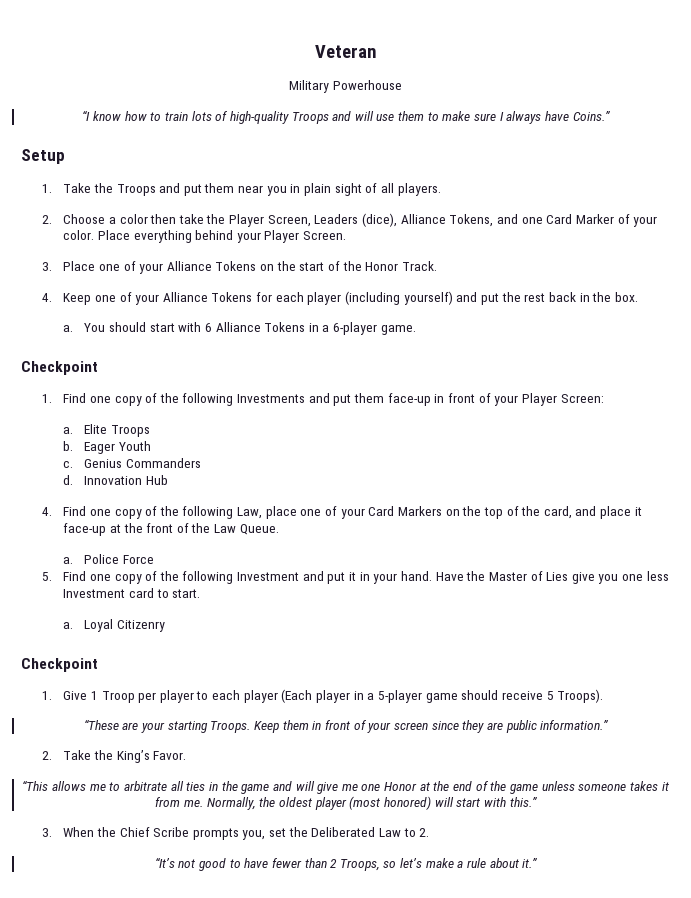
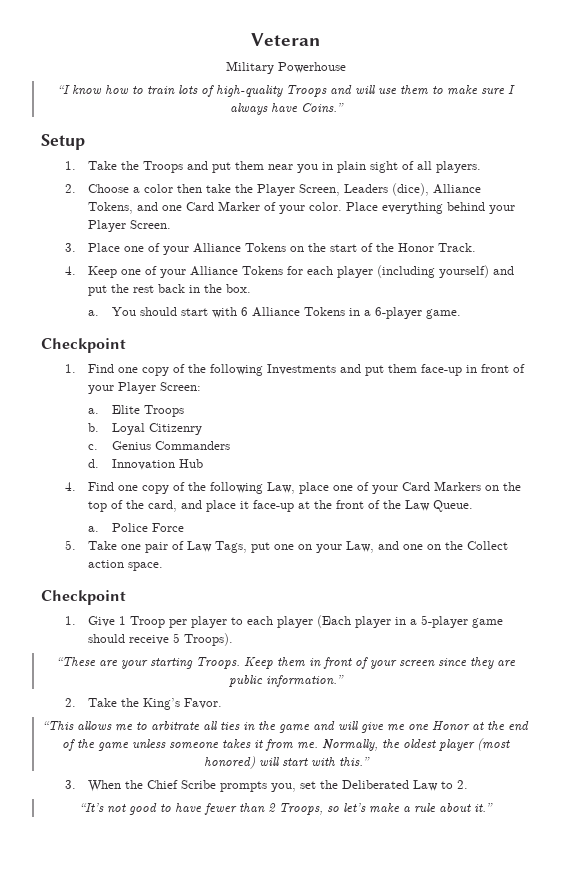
- Eager Youth
+ Loyal Citizenry
- 5. Find one copy of the following Investment and put it in your hand. Have the Master of Lies give you one less Investment card to start.
- a. Loyal Citizenry
+ 5. Take one pair of Law Tags, put one on your Law, and one on the Collect action space.

